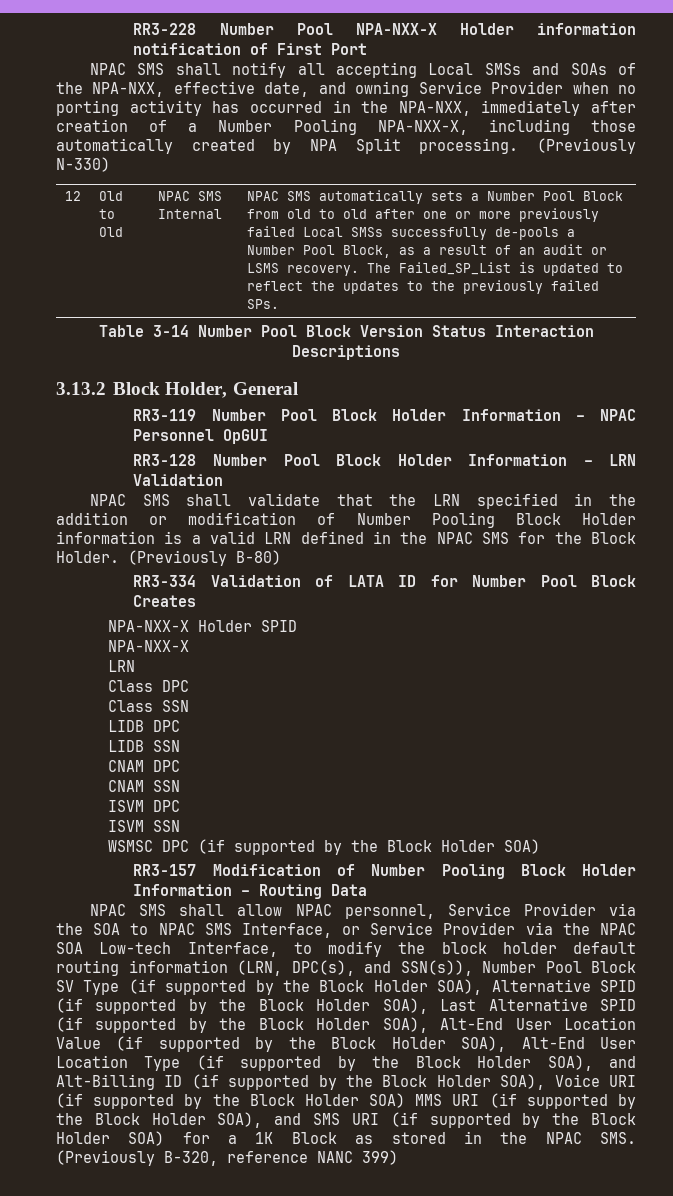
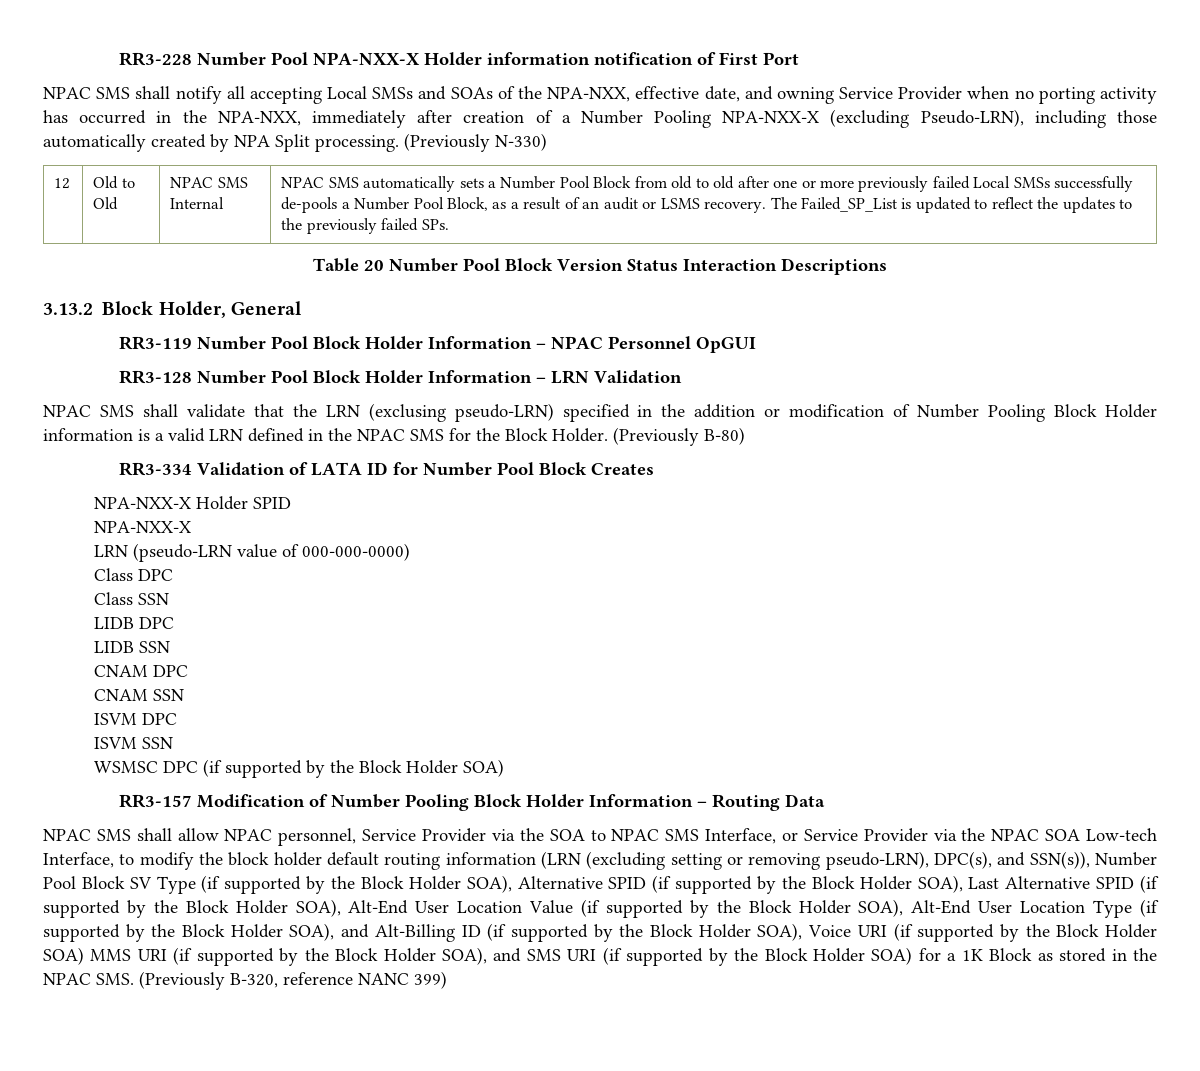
- NPAC SMS shall notify all accepting Local SMSs and SOAs of the NPA-NXX, effective date, and owning Service Provider when no porting activity has occurred in the NPA-NXX, immediately after creation of a Number Pooling NPA-NXX-X, including those automatically created by NPA Split processing.
+ NPAC SMS shall notify all accepting Local SMSs and SOAs of the NPA-NXX, effective date, and owning Service Provider when no porting activity has occurred in the NPA-NXX, immediately after creation of a Number Pooling NPA-NXX-X (excluding Pseudo-LRN), including those automatically created by NPA Split processing.
- Table 3-14 Number Pool Block Version Status Interaction Descriptions
+ Table 20 Number Pool Block Version Status Interaction Descriptions
- NPAC SMS shall validate that the LRN specified in the addition or modification of Number Pooling Block Holder information is a valid LRN defined in the NPAC SMS for the Block Holder.
+ NPAC SMS shall validate that the LRN (exclusing pseudo-LRN) specified in the addition or modification of Number Pooling Block Holder information is a valid LRN defined in the NPAC SMS for the Block Holder.
  NPA-NXX-X Holder SPID
  NPA-NXX-X
- LRN
+ LRN (pseudo-LRN value of 000-000-0000)
- NPAC SMS shall allow NPAC personnel, Service Provider via the SOA to NPAC SMS Interface, or Service Provider via the NPAC SOA Low-tech Interface, to modify the block holder default routing information (LRN, DPC(s), and SSN(s)), Number Pool Block SV Type (if supported by the Block Holder SOA), Alternative SPID (if supported by the Block Holder SOA), Last Alternative SPID (if supported by the Block Holder SOA), Alt-End User Location Value (if supported by the Block Holder SOA), Alt-End User Location Type (if supported by the Block Holder SOA), and Alt-Billing ID (if supported by the Block Holder SOA), Voice URI (if supported by the Block Holder SOA) MMS URI (if supported by the Block Holder SOA), and SMS URI (if supported by the Block Holder SOA) for a 1K Block as stored in the NPAC SMS. (Previously B-320, reference NANC 399)
+ NPAC SMS shall allow NPAC personnel, Service Provider via the SOA to NPAC SMS Interface, or Service Provider via the NPAC SOA Low-tech Interface, to modify the block holder default routing information (LRN (excluding setting or removing pseudo-LRN), DPC(s), and SSN(s)), Number Pool Block SV Type (if supported by the Block Holder SOA), Alternative SPID (if supported by the Block Holder SOA), Last Alternative SPID (if supported by the Block Holder SOA), Alt-End User Location Value (if supported by the Block Holder SOA), Alt-End User Location Type (if supported by the Block Holder SOA), and Alt-Billing ID (if supported by the Block Holder SOA), Voice URI (if supported by the Block Holder SOA) MMS URI (if supported by the Block Holder SOA), and SMS URI (if supported by the Block Holder SOA) for a 1K Block as stored in the NPAC SMS. (Previously B-320, reference NANC 399)

